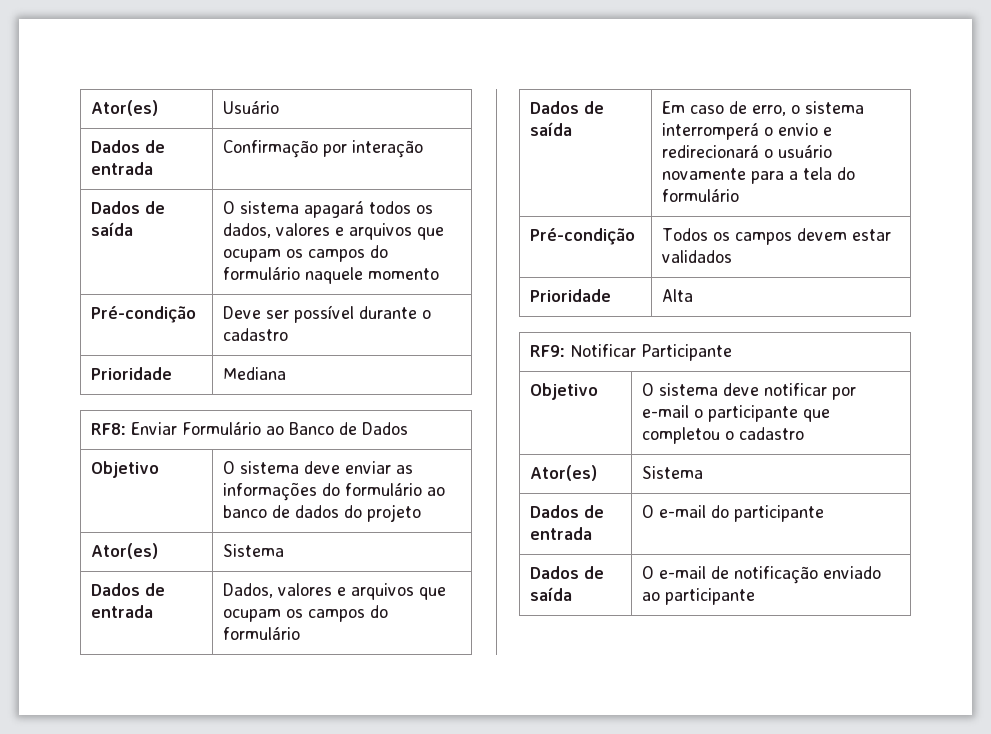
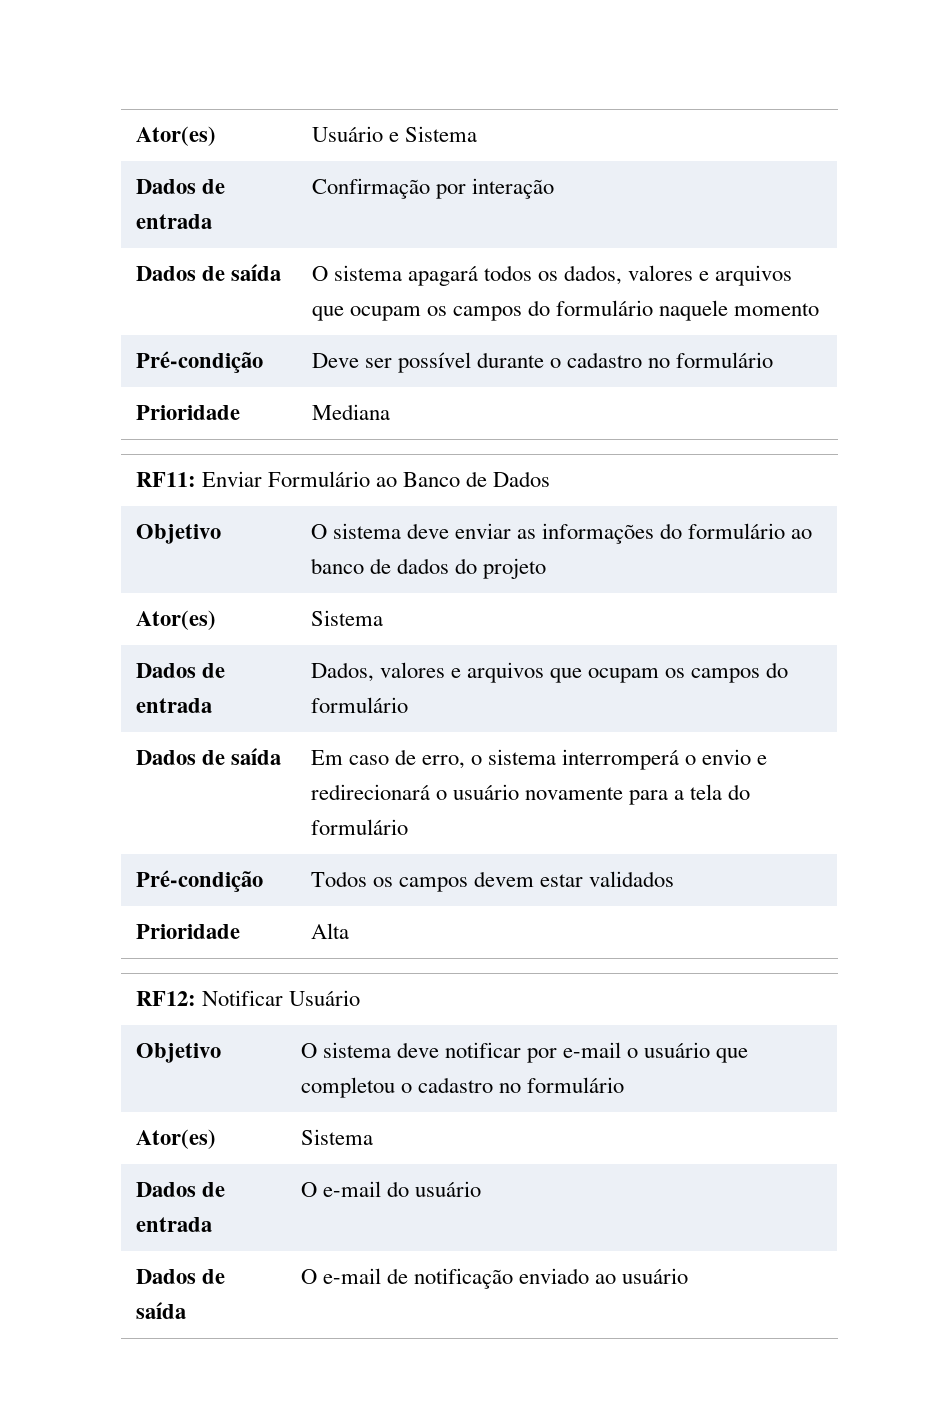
- Ator(es) | Usuário
+ Ator(es) | Usuário e Sistema
- Pré-condição | Deve ser possível durante o cadastro
+ Pré-condição | Deve ser possível durante o cadastro no formulário
- RF8: Enviar Formulário ao Banco de Dados
+ RF11: Enviar Formulário ao Banco de Dados
- RF9: Notificar Participante
+ RF12: Notificar Usuário
- Objetivo | O sistema deve notificar por e-mail o participante que completou o cadastro
+ Objetivo | O sistema deve notificar por e-mail o usuário que completou o cadastro no formulário
- Dados de entrada | O e-mail do participante
+ Dados de entrada | O e-mail do usuário
- Dados de saída | O e-mail de notificação enviado ao participante
+ Dados de saída | O e-mail de notificação enviado ao usuário

